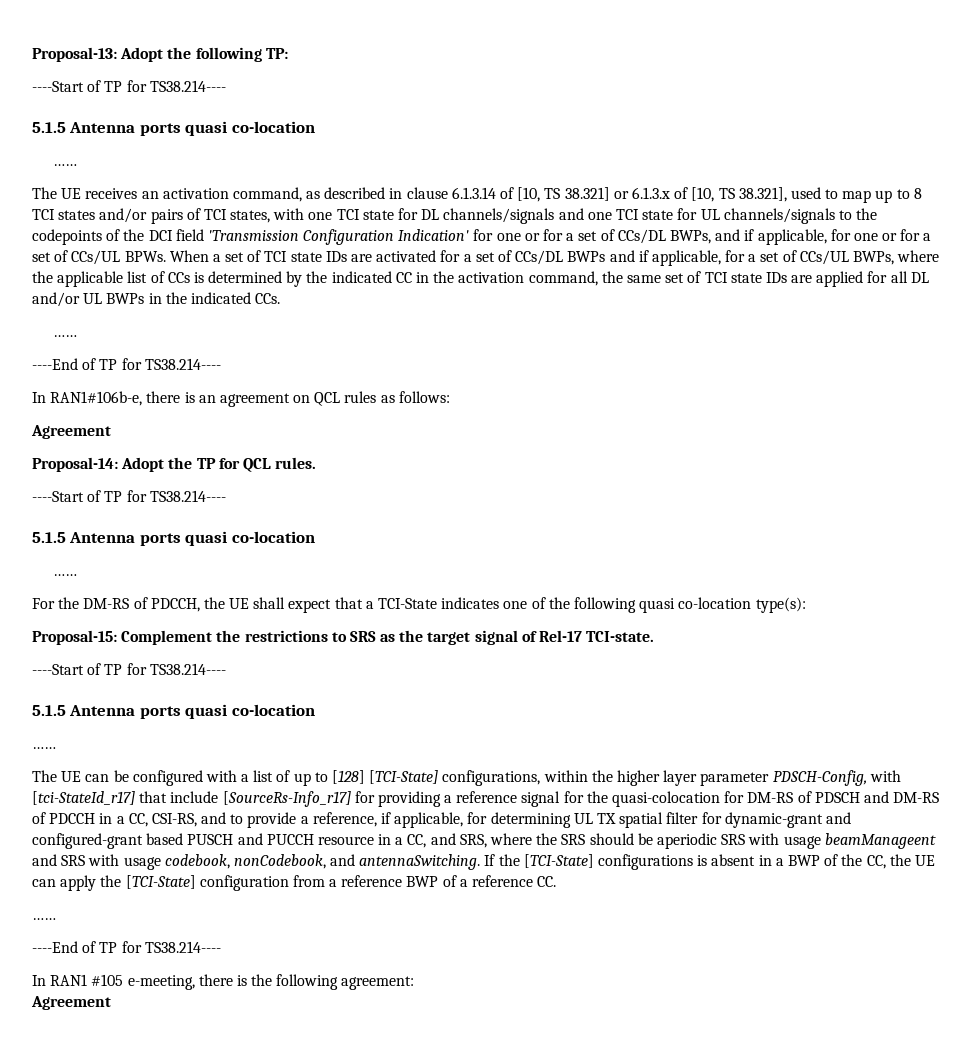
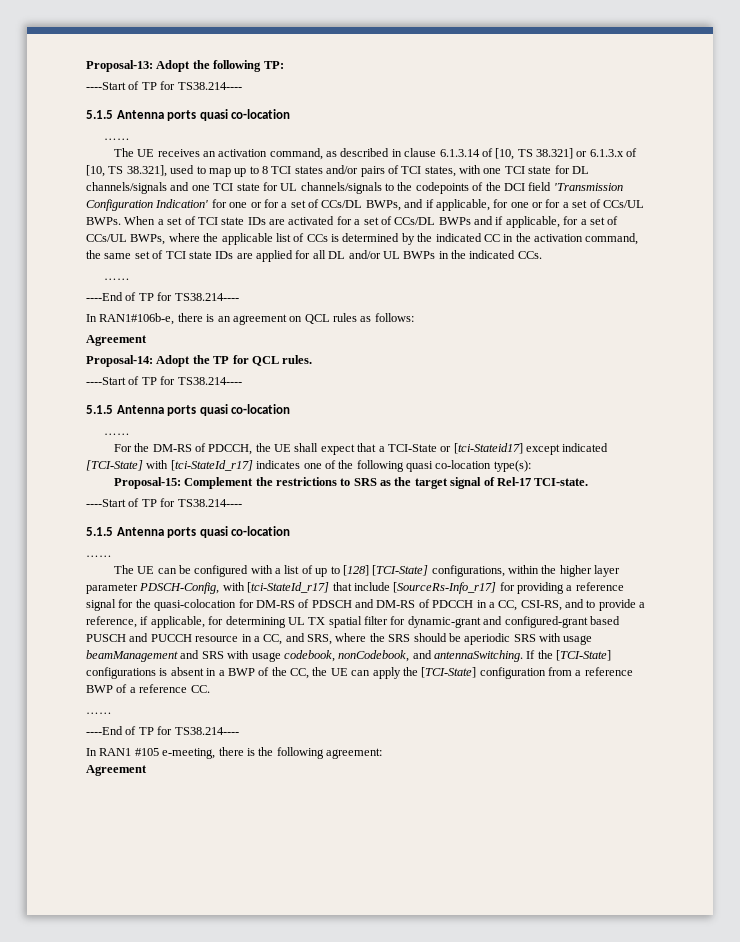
- The UE receives an activation command, as described in clause 6.1.3.14 of [10, TS 38.321] or 6.1.3.x of [10, TS 38.321], used to map up to 8 TCI states and/or pairs of TCI states, with one TCI state for DL channels/signals and one TCI state for UL channels/signals to the codepoints of the DCI field 'Transmission Configuration Indication' for one or for a set of CCs/DL BWPs, and if applicable, for one or for a set of CCs/UL BPWs.
+ The UE receives an activation command, as described in clause 6.1.3.14 of [10, TS 38.321] or 6.1.3.x of [10, TS 38.321], used to map up to 8 TCI states and/or pairs of TCI states, with one TCI state for DL channels/signals and one TCI state for UL channels/signals to the codepoints of the DCI field 'Transmission Configuration Indication' for one or for a set of CCs/DL BWPs, and if applicable, for one or for a set of CCs/UL BWPs.
- For the DM-RS of PDCCH, the UE shall expect that a TCI-State indicates one of the following quasi co-location type(s):
+ For the DM-RS of PDCCH, the UE shall expect that a TCI-State or [tci-Stateid17] except indicated [TCI-State] with [tci-StateId_r17] indicates one of the following quasi co-location type(s):
- The UE can be configured with a list of up to [128] [TCI-State] configurations, within the higher layer parameter PDSCH-Config, with [tci-StateId_r17] that include [SourceRs-Info_r17] for providing a reference signal for the quasi-colocation for DM-RS of PDSCH and DM-RS of PDCCH in a CC, CSI-RS, and to provide a reference, if applicable, for determining UL TX spatial filter for dynamic-grant and configured-grant based PUSCH and PUCCH resource in a CC, and SRS, where the SRS should be aperiodic SRS with usage beamManageent and SRS with usage codebook, nonCodebook, and antennaSwitching.
+ The UE can be configured with a list of up to [128] [TCI-State] configurations, within the higher layer parameter PDSCH-Config, with [tci-StateId_r17] that include [SourceRs-Info_r17] for providing a reference signal for the quasi-colocation for DM-RS of PDSCH and DM-RS of PDCCH in a CC, CSI-RS, and to provide a reference, if applicable, for determining UL TX spatial filter for dynamic-grant and configured-grant based PUSCH and PUCCH resource in a CC, and SRS, where the SRS should be aperiodic SRS with usage beamManagement and SRS with usage codebook, nonCodebook, and antennaSwitching.

